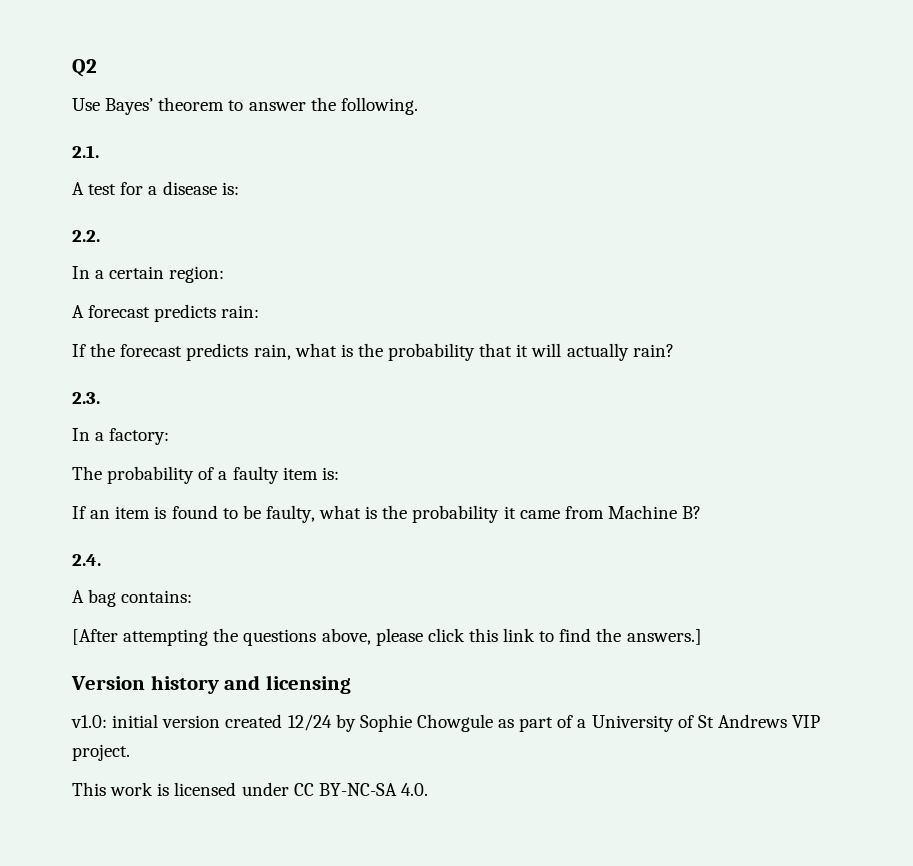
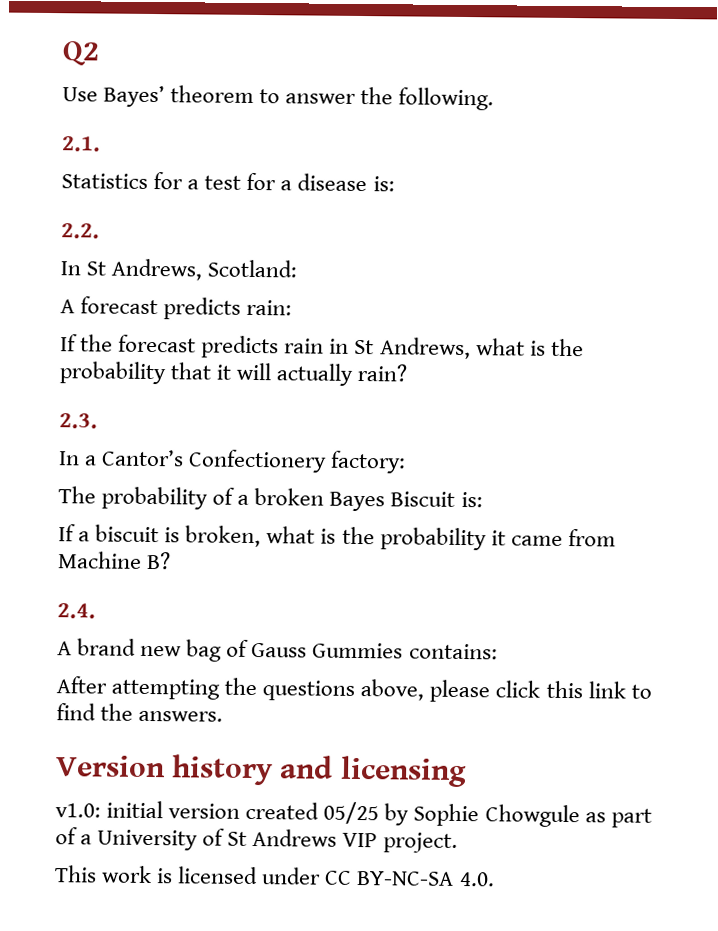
- A test for a disease is:
+ Statistics for a test for a disease is:
- In a certain region:
+ In St Andrews, Scotland:
- If the forecast predicts rain, what is the probability that it will actually rain?
+ If the forecast predicts rain in St Andrews, what is the probability that it will actually rain?
- In a factory:
+ In a Cantor’s Confectionery factory:
- The probability of a faulty item is:
+ The probability of a broken Bayes Biscuit is:
- If an item is found to be faulty, what is the probability it came from Machine B?
+ If a biscuit is broken, what is the probability it came from Machine B?
- A bag contains:
+ A brand new bag of Gauss Gummies contains:
- [After attempting the questions above, please click this link to find the answers.]
+ After attempting the questions above, please click this link to find the answers.
- v1.0: initial version created 12/24 by Sophie Chowgule as part of a University of St Andrews VIP project.
+ v1.0: initial version created 05/25 by Sophie Chowgule as part of a University of St Andrews VIP project.

